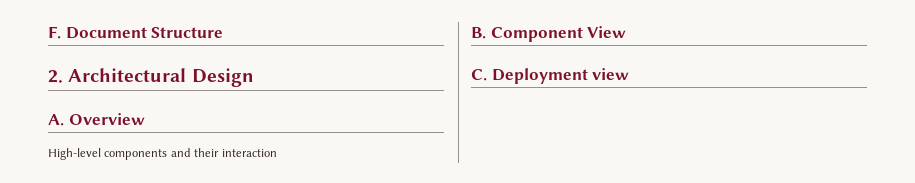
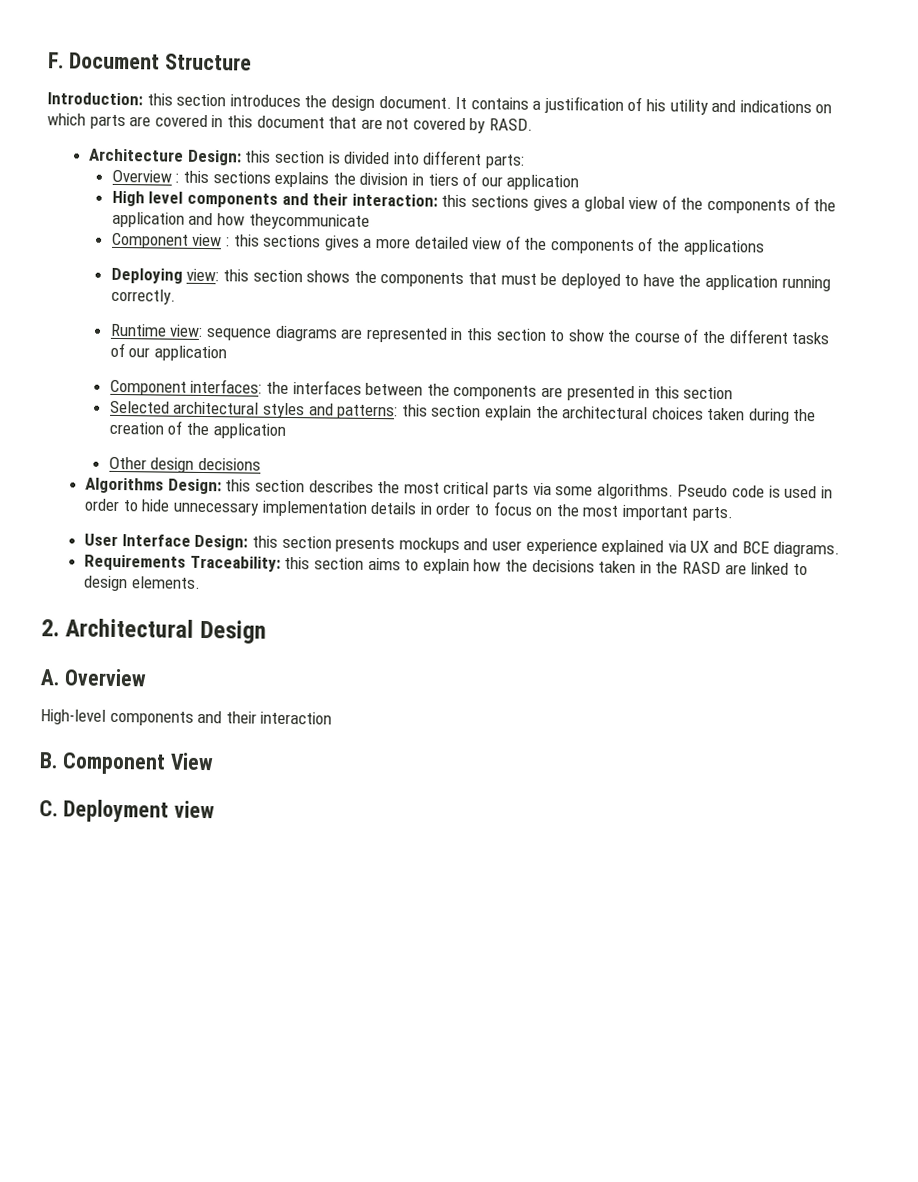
+ Introduction: this section introduces the design document. It contains a justification of his utility and indications on which parts are covered in this document that are not covered by RASD.
+ Architecture Design: this section is divided into different parts:
+ Overview : this sections explains the division in tiers of our application
+ High level components and their interaction: this sections gives a global view of the components of the application and how theycommunicate
+ Component view : this sections gives a more detailed view of the components of the applications
+ Deploying view: this section shows the components that must be deployed to have the application running correctly.
+ Runtime view: sequence diagrams are represented in this section to show the course of the different tasks of our application
+ Component interfaces: the interfaces between the components are presented in this section
+ Selected architectural styles and patterns: this section explain the architectural choices taken during the creation of the application
+ Other design decisions
+ Algorithms Design: this section describes the most critical parts via some algorithms. Pseudo code is used in order to hide unnecessary implementation details in order to focus on the most important parts.
+ User Interface Design: this section presents mockups and user experience explained via UX and BCE diagrams.
+ Requirements Traceability: this section aims to explain how the decisions taken in the RASD are linked to design elements.

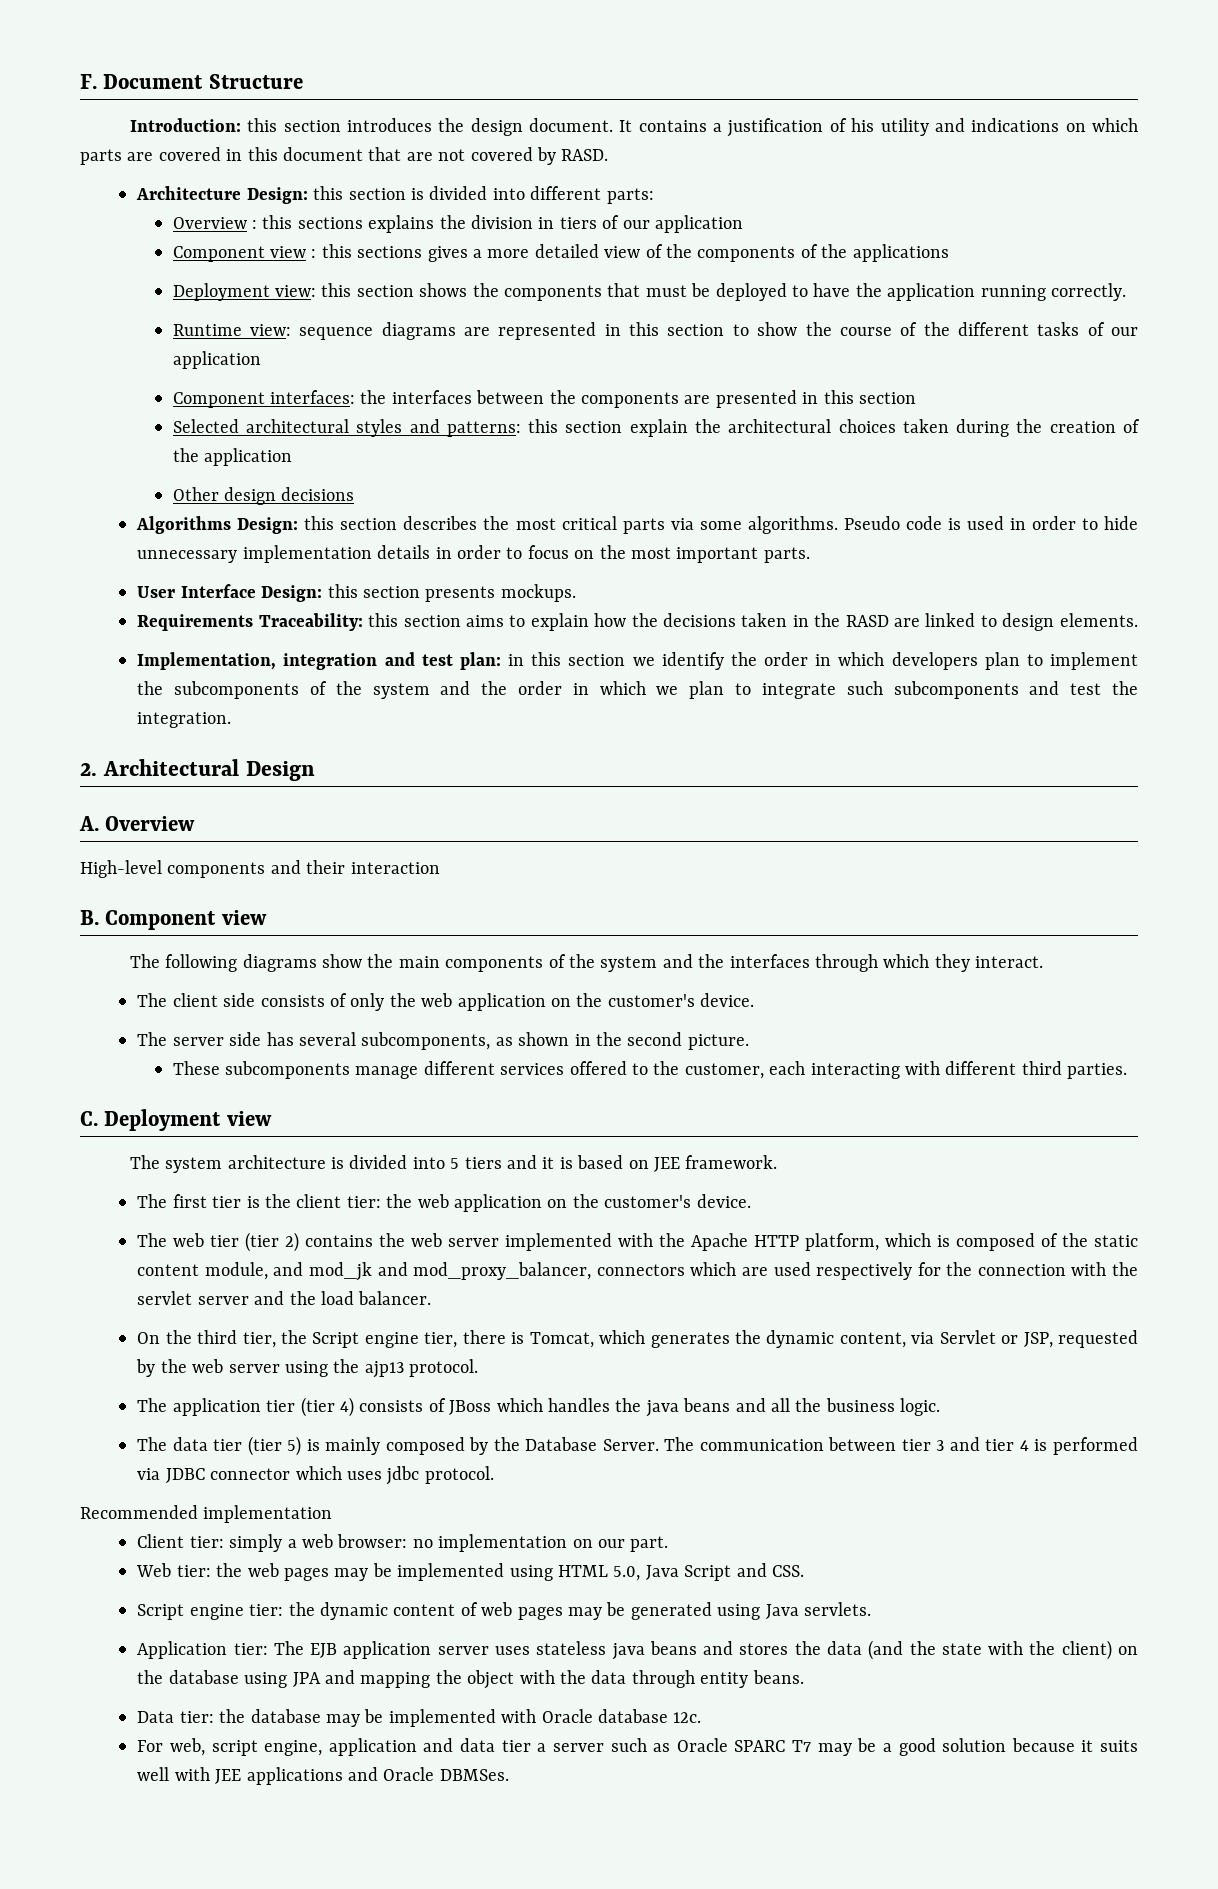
- High level components and their interaction: this sections gives a global view of the components of the application and how theycommunicate
- Deploying view: this section shows the components that must be deployed to have the application running correctly.
+ Deployment view: this section shows the components that must be deployed to have the application running correctly.
- User Interface Design: this section presents mockups and user experience explained via UX and BCE diagrams.
+ User Interface Design: this section presents mockups.
+ Implementation, integration and test plan: in this section we identify the order in which developers plan to implement the subcomponents of the system and the order in which we plan to integrate such subcomponents and test the integration.
- B. Component View
+ B. Component view
+ The following diagrams show the main components of the system and the interfaces through which they interact.
+ The client side consists of only the web application on the customer's device.
+ The server side has several subcomponents, as shown in the second picture.
+ These subcomponents manage different services offered to the customer, each interacting with different third parties.
  C. Deployment view
+ The system architecture is divided into 5 tiers and it is based on JEE framework.
+ The first tier is the client tier: the web application on the customer's device.
+ The web tier (tier 2) contains the web server implemented with the Apache HTTP platform, which is composed of the static content module, and mod_jk and mod_proxy_balancer, connectors which are used respectively for the connection with the servlet server and the load balancer.
+ On the third tier, the Script engine tier, there is Tomcat, which generates the dynamic content, via Servlet or JSP, requested by the web server using the ajp13 protocol.
+ The application tier (tier 4) consists of JBoss which handles the java beans and all the business logic.
+ The data tier (tier 5) is mainly composed by the Database Server. The communication between tier 3 and tier 4 is performed via JDBC connector which uses jdbc protocol.
+ Recommended implementation
+ Client tier: simply a web browser: no implementation on our part.
+ Web tier: the web pages may be implemented using HTML 5.0, Java Script and CSS.
+ Script engine tier: the dynamic content of web pages may be generated using Java servlets.
+ Application tier: The EJB application server uses stateless java beans and stores the data (and the state with the client) on the database using JPA and mapping the object with the data through entity beans.
+ Data tier: the database may be implemented with Oracle database 12c.
+ For web, script engine, application and data tier a server such as Oracle SPARC T7 may be a good solution because it suits well with JEE applications and Oracle DBMSes.

